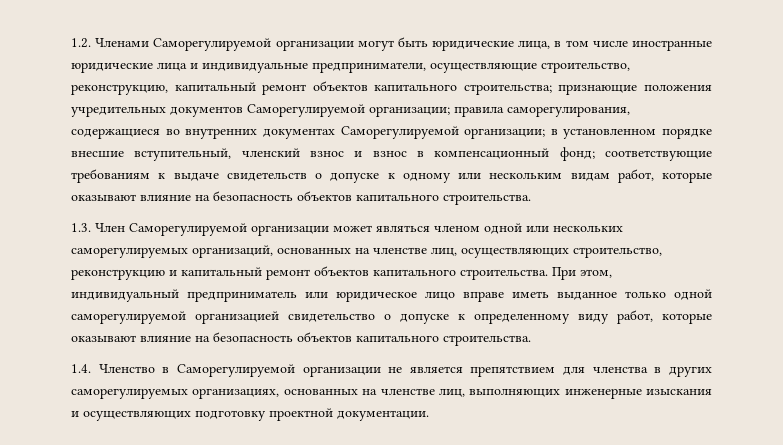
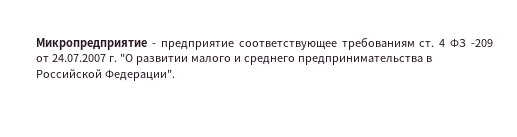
- 1.2. Членами Саморегулируемой организации могут быть юридические лица, в том числе иностранные юридические лица и индивидуальные предприниматели, осуществляющие строительство, реконструкцию, капитальный ремонт объектов капитального строительства; признающие положения учредительных документов Саморегулируемой организации; правила саморегулирования, содержащиеся во внутренних документах Саморегулируемой организации; в установленном порядке внесшие вступительный, членский взнос и взнос в компенсационный фонд; соответствующие требованиям к выдаче свидетельств о допуске к одному или нескольким видам работ, которые оказывают влияние на безопасность объектов капитального строительства.
- 1.3. Член Саморегулируемой организации может являться членом одной или нескольких саморегулируемых организаций, основанных на членстве лиц, осуществляющих строительство, реконструкцию и капитальный ремонт объектов капитального строительства. При этом, индивидуальный предприниматель или юридическое лицо вправе иметь выданное только одной саморегулируемой организацией свидетельство о допуске к определенному виду работ, которые оказывают влияние на безопасность объектов капитального строительства.
- 1.4. Членство в Саморегулируемой организации не является препятствием для членства в других саморегулируемых организациях, основанных на членстве лиц, выполняющих инженерные изыскания и осуществляющих подготовку проектной документации.
+ Микропредприятие - предприятие соответствующее требованиям ст. 4 ФЗ -209 от 24.07.2007 г. "О развитии малого и среднего предпринимательства в Российской Федерации".

